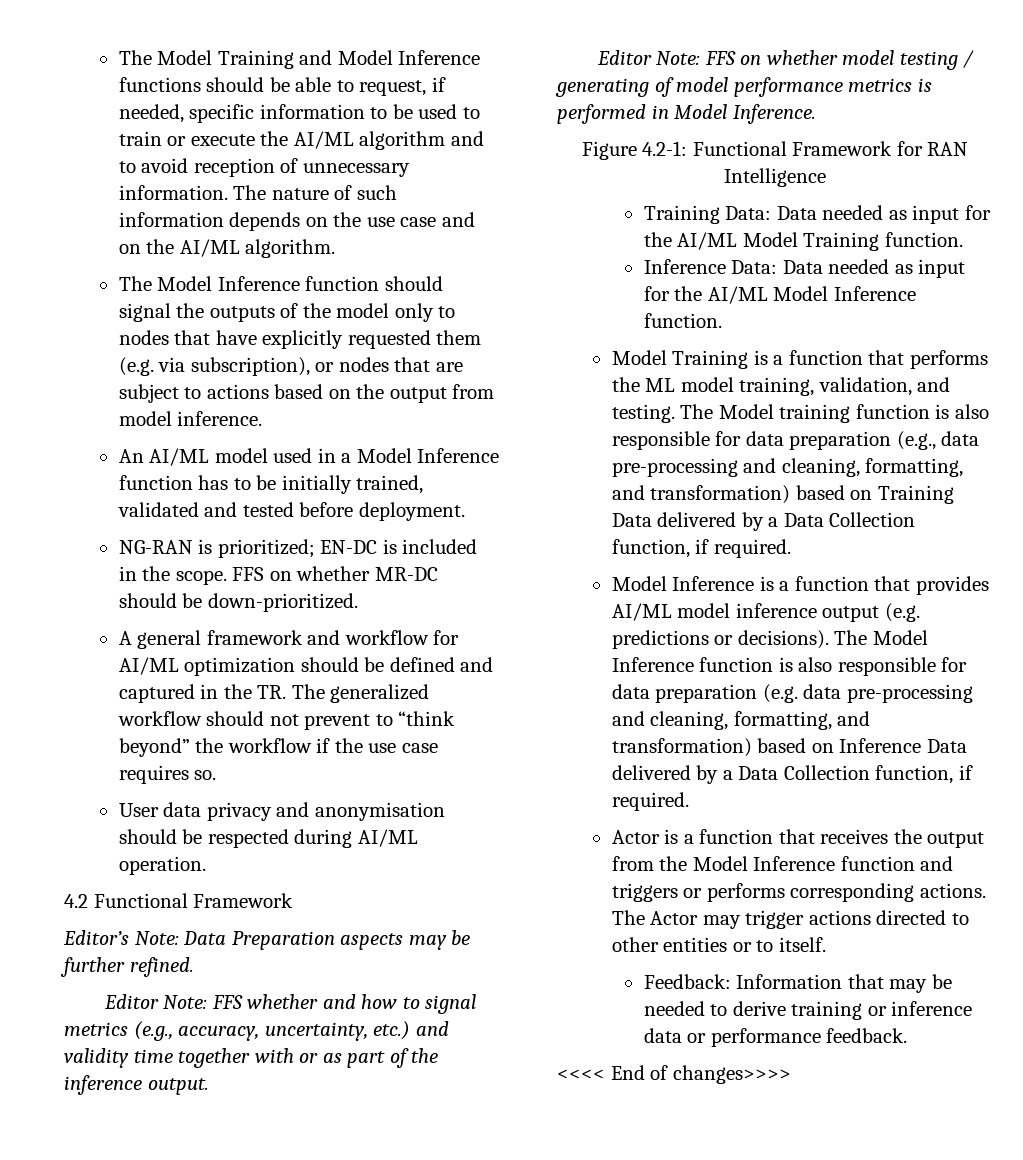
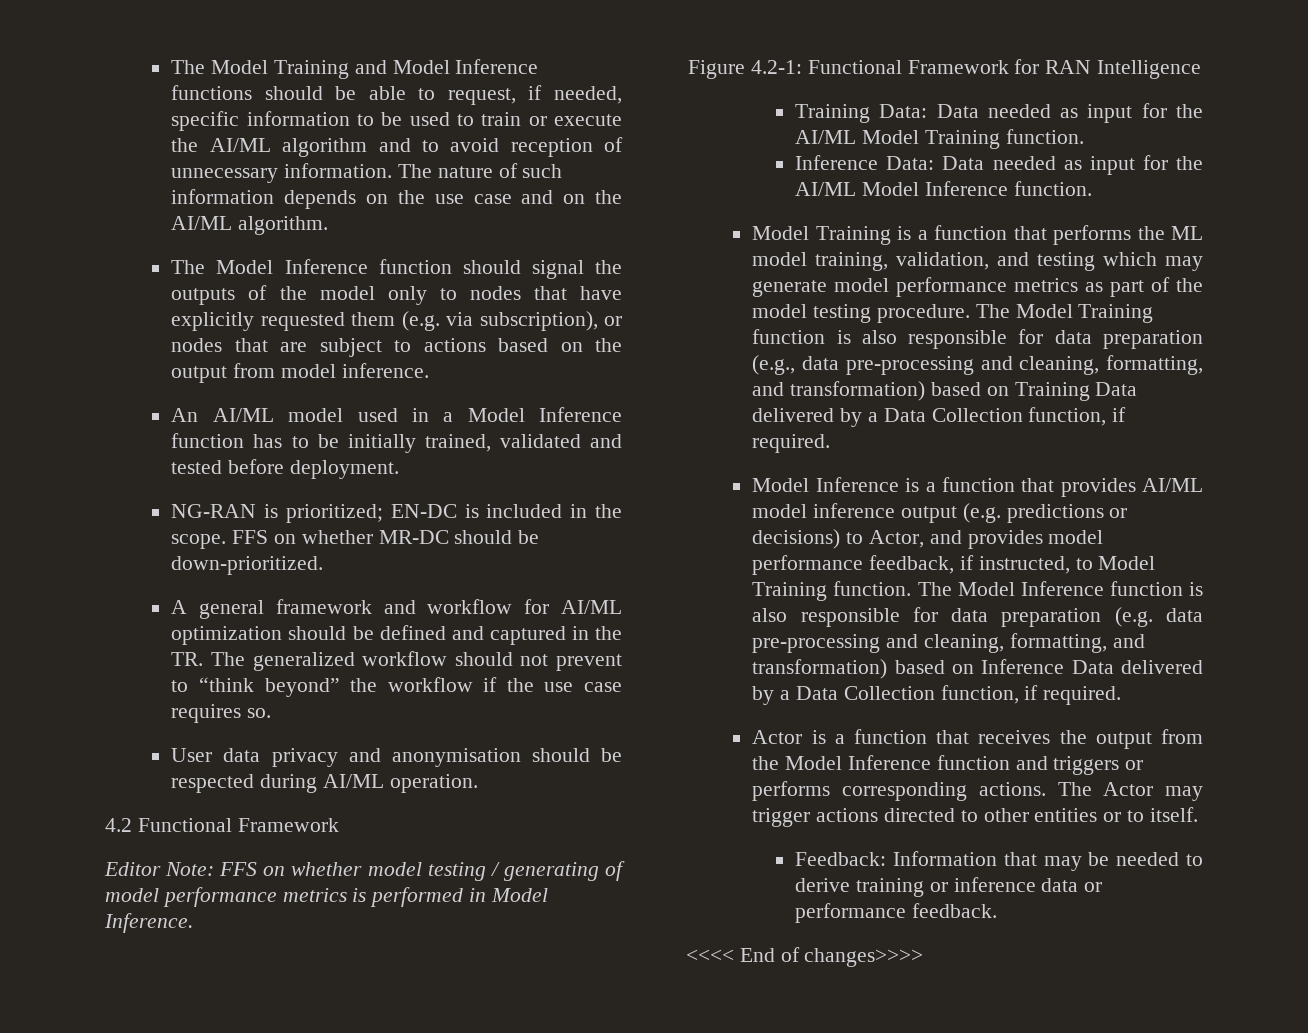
- Editor’s Note: Data Preparation aspects may be further refined.
- Editor Note: FFS whether and how to signal metrics (e.g., accuracy, uncertainty, etc.) and validity time together with or as part of the inference output.
- Model Training is a function that performs the ML model training, validation, and testing. The Model training function is also responsible for data preparation (e.g., data pre-processing and cleaning, formatting, and transformation) based on Training Data delivered by a Data Collection function, if required.
+ Model Training is a function that performs the ML model training, validation, and testing which may generate model performance metrics as part of the model testing procedure. The Model Training function is also responsible for data preparation (e.g., data pre-processing and cleaning, formatting, and transformation) based on Training Data delivered by a Data Collection function, if required.
- Model Inference is a function that provides AI/ML model inference output (e.g. predictions or decisions).
+ Model Inference is a function that provides AI/ML model inference output (e.g. predictions or decisions) to Actor, and provides model performance feedback, if instructed, to Model Training function.

